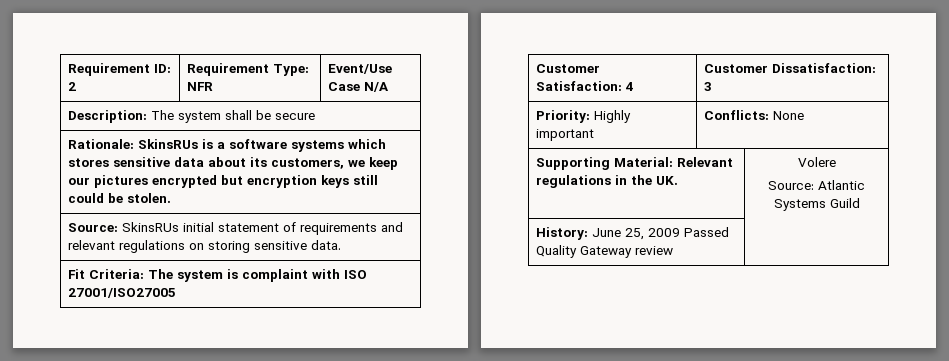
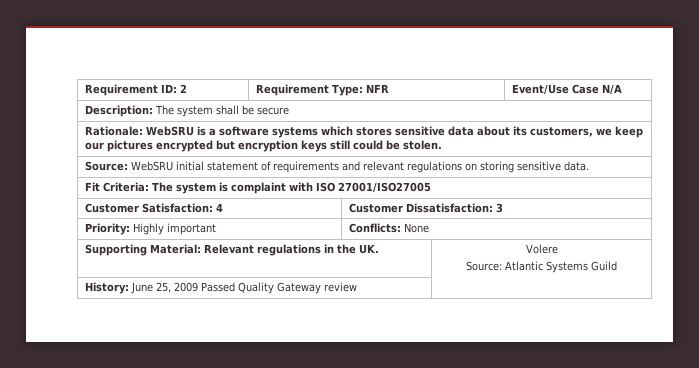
- Rationale: SkinsRUs is a software systems which stores sensitive data about its customers, we keep our pictures encrypted but encryption keys still could be stolen.
+ Rationale: WebSRU is a software systems which stores sensitive data about its customers, we keep our pictures encrypted but encryption keys still could be stolen.
- Source: SkinsRUs initial statement of requirements and relevant regulations on storing sensitive data.
+ Source: WebSRU initial statement of requirements and relevant regulations on storing sensitive data.

